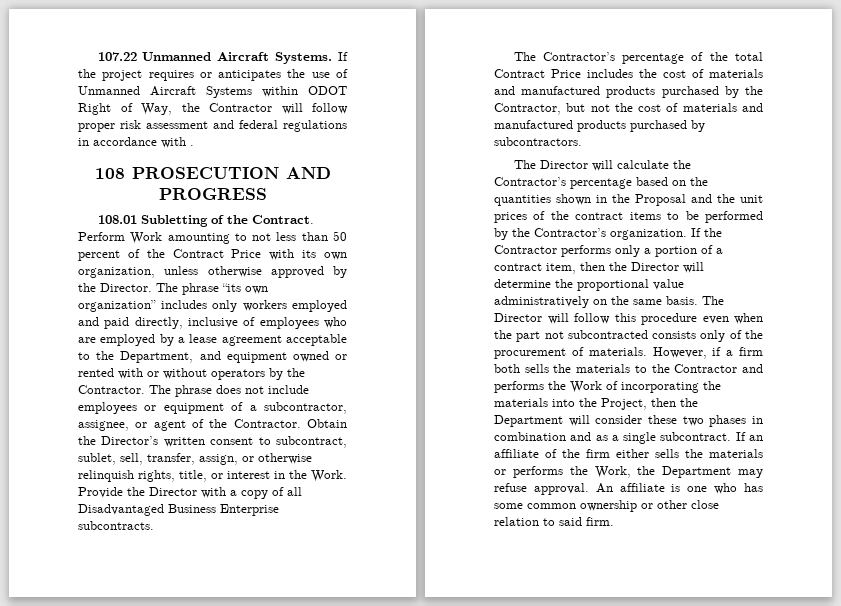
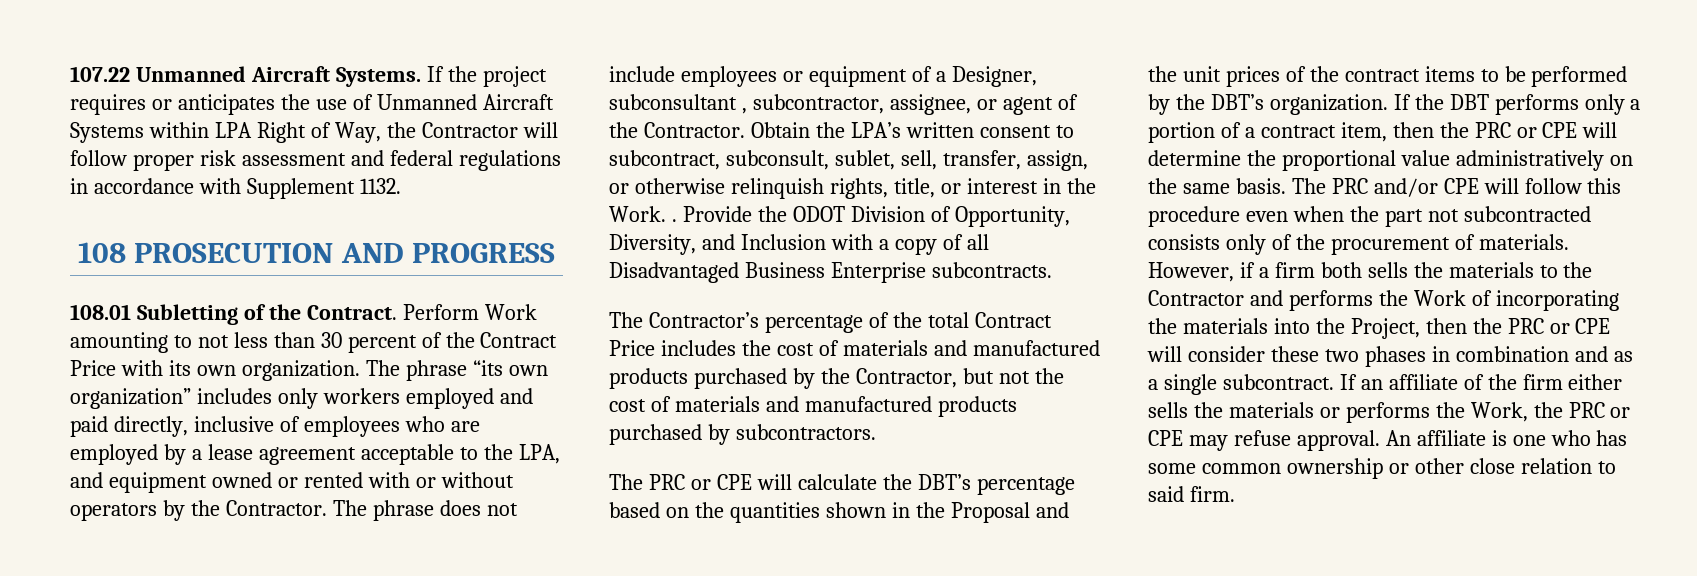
- If the project requires or anticipates the use of Unmanned Aircraft Systems within ODOT Right of Way, the Contractor will follow proper risk assessment and federal regulations in accordance with .
+ If the project requires or anticipates the use of Unmanned Aircraft Systems within LPA Right of Way, the Contractor will follow proper risk assessment and federal regulations in accordance with Supplement 1132.
- Perform Work amounting to not less than 50 percent of the Contract Price with its own organization, unless otherwise approved by the Director.
+ Perform Work amounting to not less than 30 percent of the Contract Price with its own organization.
- The phrase “its own organization” includes only workers employed and paid directly, inclusive of employees who are employed by a lease agreement acceptable to the Department, and equipment owned or rented with or without operators by the Contractor.
+ The phrase “its own organization” includes only workers employed and paid directly, inclusive of employees who are employed by a lease agreement acceptable to the LPA, and equipment owned or rented with or without operators by the Contractor.
- The phrase does not include employees or equipment of a subcontractor, assignee, or agent of the Contractor.
+ The phrase does not include employees or equipment of a Designer, subconsultant , subcontractor, assignee, or agent of the Contractor.
- Obtain the Director’s written consent to subcontract, sublet, sell, transfer, assign, or otherwise relinquish rights, title, or interest in the Work.
+ Obtain the LPA’s written consent to subcontract, subconsult, sublet, sell, transfer, assign, or otherwise relinquish rights, title, or interest in the Work. .
- Provide the Director with a copy of all Disadvantaged Business Enterprise subcontracts.
+ Provide the ODOT Division of Opportunity, Diversity, and Inclusion with a copy of all Disadvantaged Business Enterprise subcontracts.
- The Director will calculate the Contractor’s percentage based on the quantities shown in the Proposal and the unit prices of the contract items to be performed by the Contractor’s organization.
+ The PRC or CPE will calculate the DBT’s percentage based on the quantities shown in the Proposal and the unit prices of the contract items to be performed by the DBT’s organization.
- If the Contractor performs only a portion of a contract item, then the Director will determine the proportional value administratively on the same basis.
+ If the DBT performs only a portion of a contract item, then the PRC or CPE will determine the proportional value administratively on the same basis.
- The Director will follow this procedure even when the part not subcontracted consists only of the procurement of materials.
+ The PRC and/or CPE will follow this procedure even when the part not subcontracted consists only of the procurement of materials.
- However, if a firm both sells the materials to the Contractor and performs the Work of incorporating the materials into the Project, then the Department will consider these two phases in combination and as a single subcontract.
+ However, if a firm both sells the materials to the Contractor and performs the Work of incorporating the materials into the Project, then the PRC or CPE will consider these two phases in combination and as a single subcontract.
- If an affiliate of the firm either sells the materials or performs the Work, the Department may refuse approval.
+ If an affiliate of the firm either sells the materials or performs the Work, the PRC or CPE may refuse approval.

